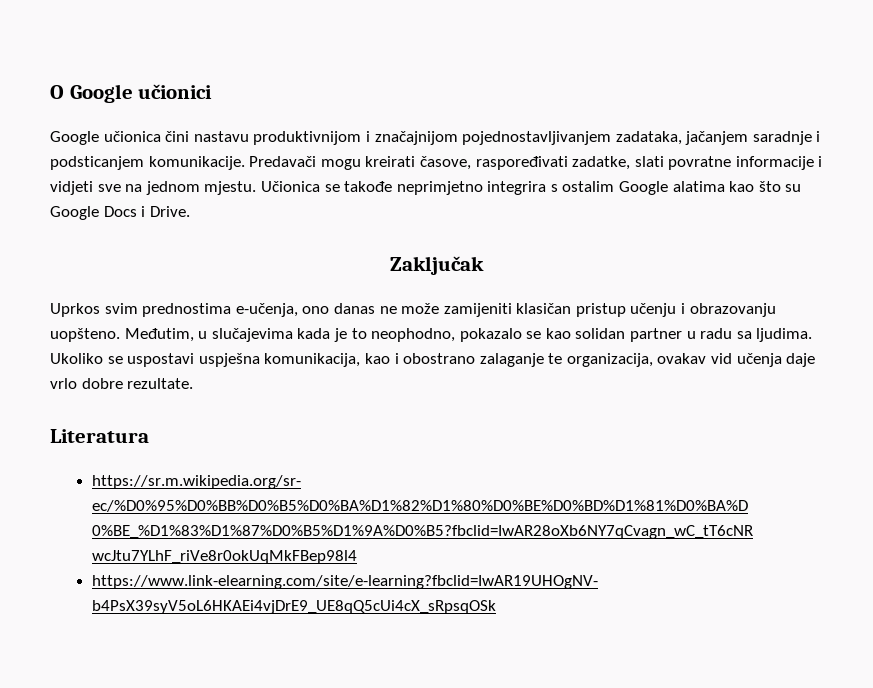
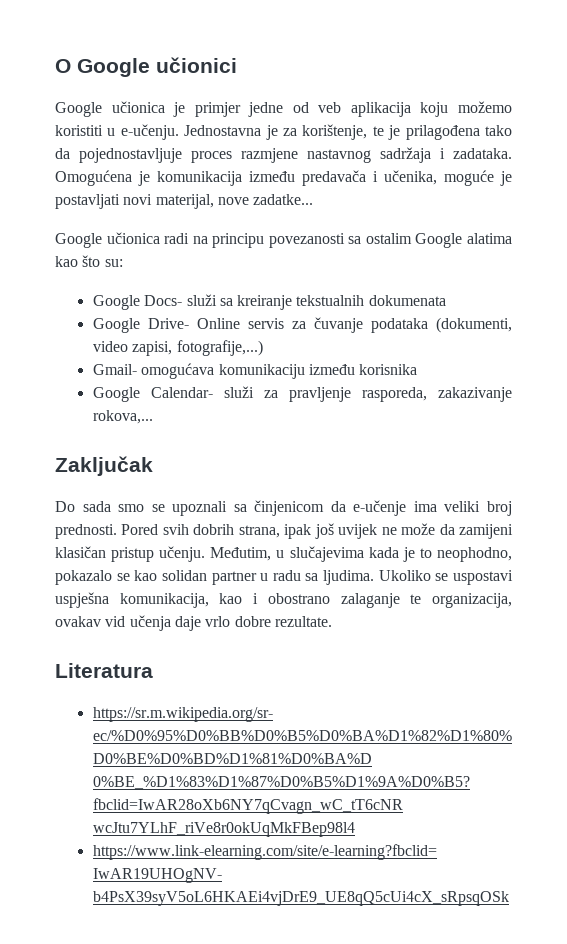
- Google učionica čini nastavu produktivnijom i značajnijom pojednostavljivanjem zadataka, jačanjem saradnje i podsticanjem komunikacije. Predavači mogu kreirati časove, raspoređivati zadatke, slati povratne informacije i vidjeti sve na jednom mjestu. Učionica se takođe neprimjetno integrira s ostalim Google alatima kao što su Google Docs i Drive.
+ Google učionica je primjer jedne od veb aplikacija koju možemo koristiti u e-učenju. Jednostavna je za korištenje, te je prilagođena tako da pojednostavljuje proces razmjene nastavnog sadržaja i zadataka. Omogućena je komunikacija između predavača i učenika, moguće je postavljati novi materijal, nove zadatke...
+ Google učionica radi na principu povezanosti sa ostalim Google alatima kao što su:
+ Google Docs- služi sa kreiranje tekstualnih dokumenata
+ Google Drive- Online servis za čuvanje podataka (dokumenti, video zapisi, fotografije,...)
+ Gmail- omogućava komunikaciju između korisnika
+ Google Calendar- služi za pravljenje rasporeda, zakazivanje rokova,...
  Zaključak
- Uprkos svim prednostima e-učenja, ono danas ne može zamijeniti klasičan pristup učenju i obrazovanju uopšteno.
+ Do sada smo se upoznali sa činjenicom da e-učenje ima veliki broj prednosti. Pored svih dobrih strana, ipak još uvijek ne može da zamijeni klasičan pristup učenju.

